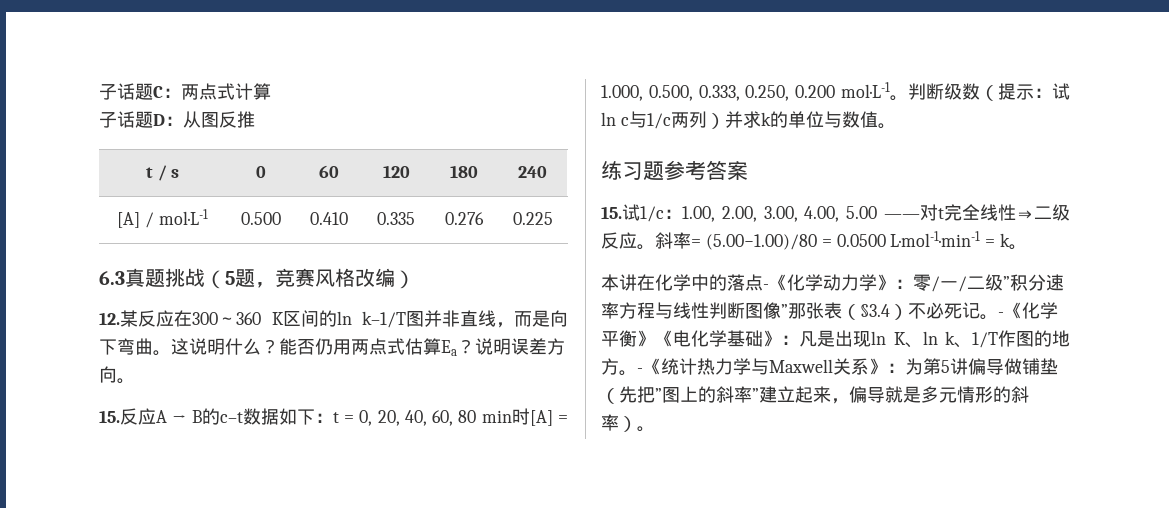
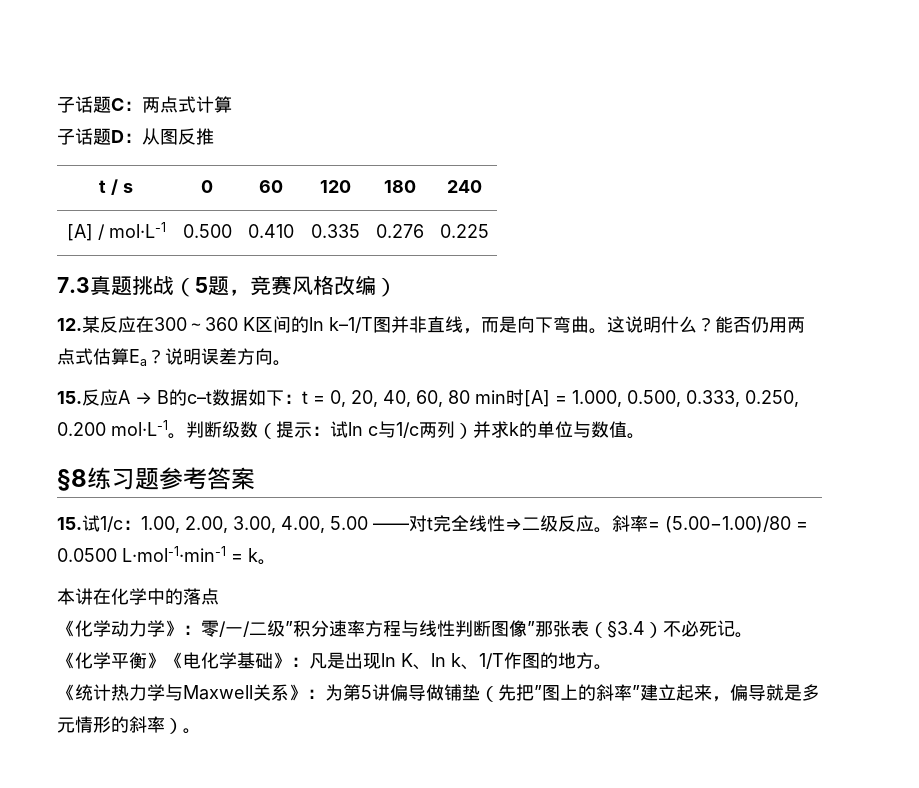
- 6.3真题挑战（5题，竞赛风格改编）
+ 7.3真题挑战（5题，竞赛风格改编）
- 练习题参考答案
+ §8练习题参考答案
- 本讲在化学中的落点-《化学动力学》：
+ 本讲在化学中的落点
+ 《化学动力学》：
- 零/一/二级”积分速率方程与线性判断图像”那张表（§3.4）不必死记。-《化学平衡》《电化学基础》：
+ 零/一/二级”积分速率方程与线性判断图像”那张表（§3.4）不必死记。
+ 《化学平衡》《电化学基础》：
- 凡是出现ln K、ln k、1/T作图的地方。-《统计热力学与Maxwell关系》：
+ 凡是出现ln K、ln k、1/T作图的地方。
+ 《统计热力学与Maxwell关系》：

